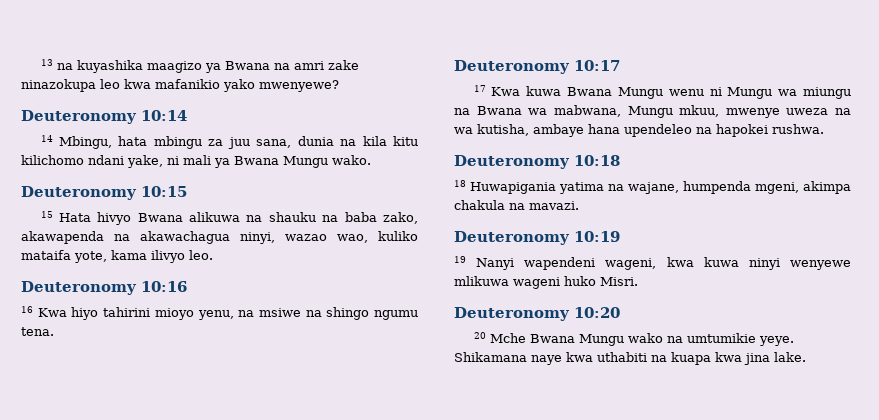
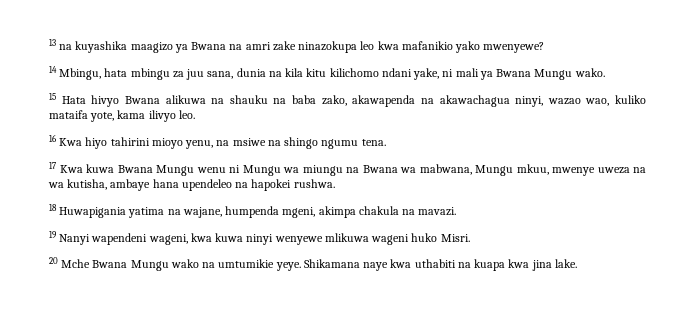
- Deuteronomy 10:14
- Deuteronomy 10:15
- Deuteronomy 10:16
- Deuteronomy 10:17
- Deuteronomy 10:18
- Deuteronomy 10:19
- Deuteronomy 10:20

